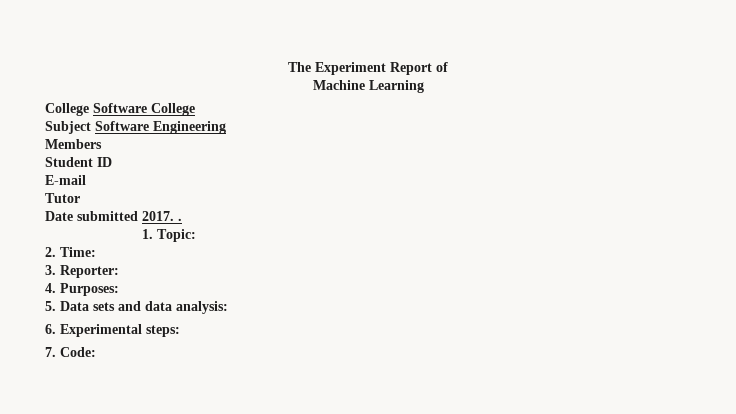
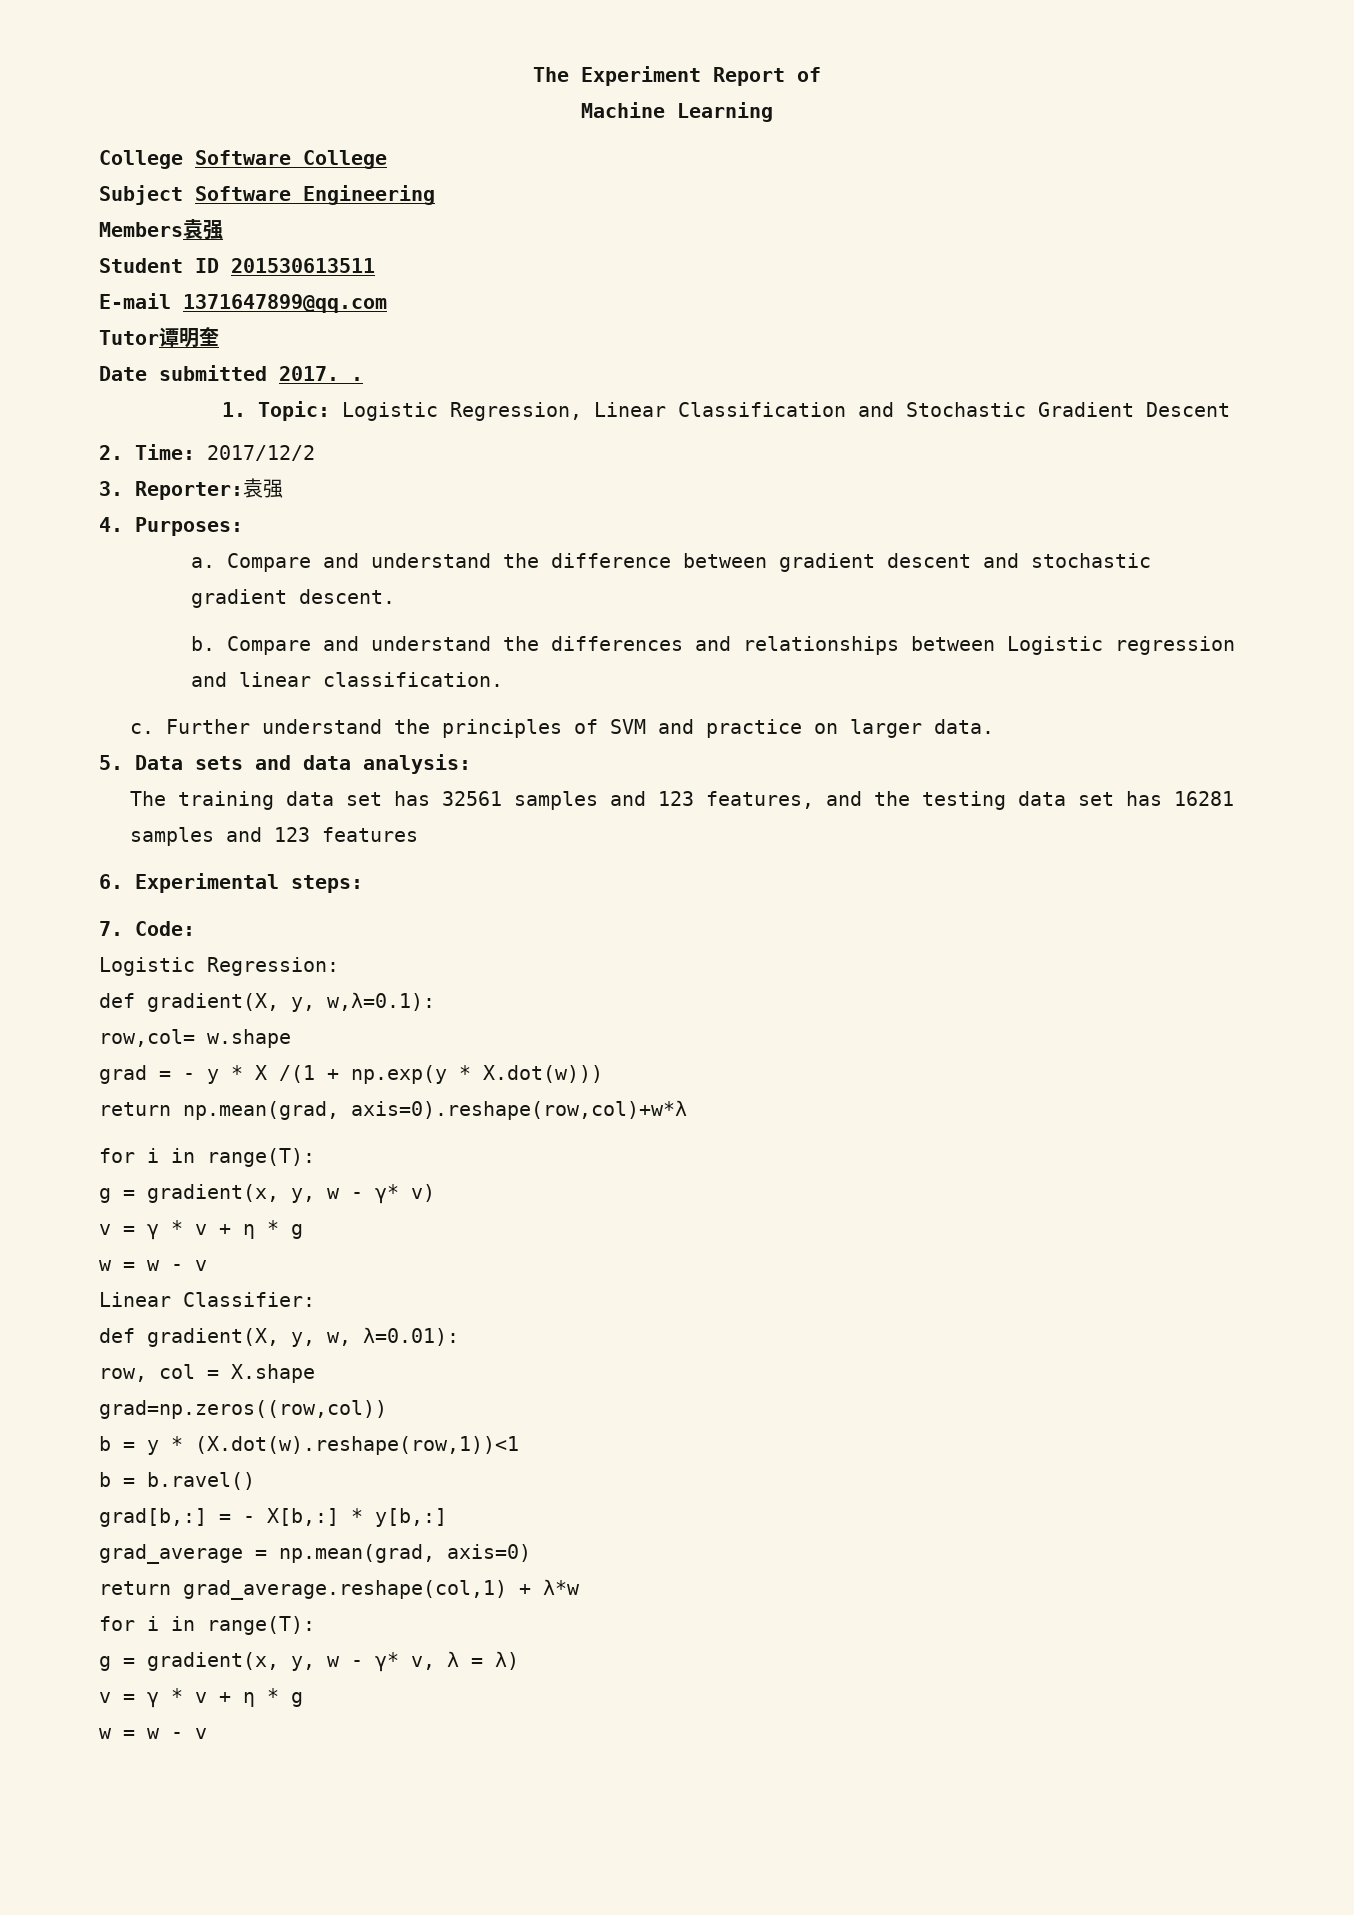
- Members
+ Members袁强
- Student ID
+ Student ID 201530613511
- E-mail
+ E-mail 1371647899@qq.com
- Tutor
+ Tutor谭明奎
- 1. Topic:
+ 1. Topic: Logistic Regression, Linear Classification and Stochastic Gradient Descent
- 2. Time:
+ 2. Time: 2017/12/2
- 3. Reporter:
+ 3. Reporter:袁强
+ a. Compare and understand the difference between gradient descent and stochastic gradient descent.
+ b. Compare and understand the differences and relationships between Logistic regression and linear classification.
+ c. Further understand the principles of SVM and practice on larger data.
+ The training data set has 32561 samples and 123 features, and the testing data set has 16281 samples and 123 features
+ Logistic Regression:
+ def gradient(X, y, w,λ=0.1):
+ row,col= w.shape
+ grad = - y * X /(1 + np.exp(y * X.dot(w)))
+ return np.mean(grad, axis=0).reshape(row,col)+w*λ
+ for i in range(T):
+ g = gradient(x, y, w - γ* v)
+ v = γ * v + η * g
+ w = w - v
+ Linear Classifier:
+ def gradient(X, y, w, λ=0.01):
+ row, col = X.shape
+ grad=np.zeros((row,col))
+ b = y * (X.dot(w).reshape(row,1))<1
+ b = b.ravel()
+ grad[b,:] = - X[b,:] * y[b,:]
+ grad_average = np.mean(grad, axis=0)
+ return grad_average.reshape(col,1) + λ*w
+ for i in range(T):
+ g = gradient(x, y, w - γ* v, λ = λ)
+ v = γ * v + η * g
+ w = w - v

